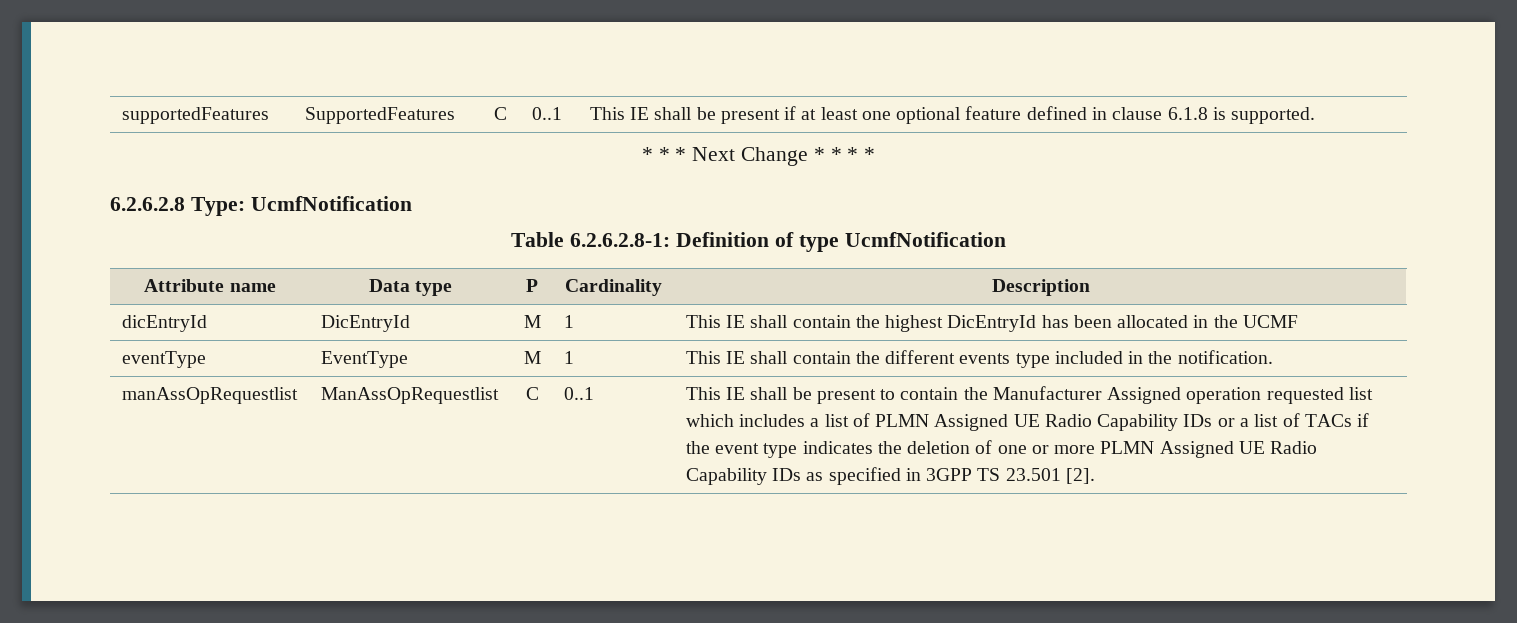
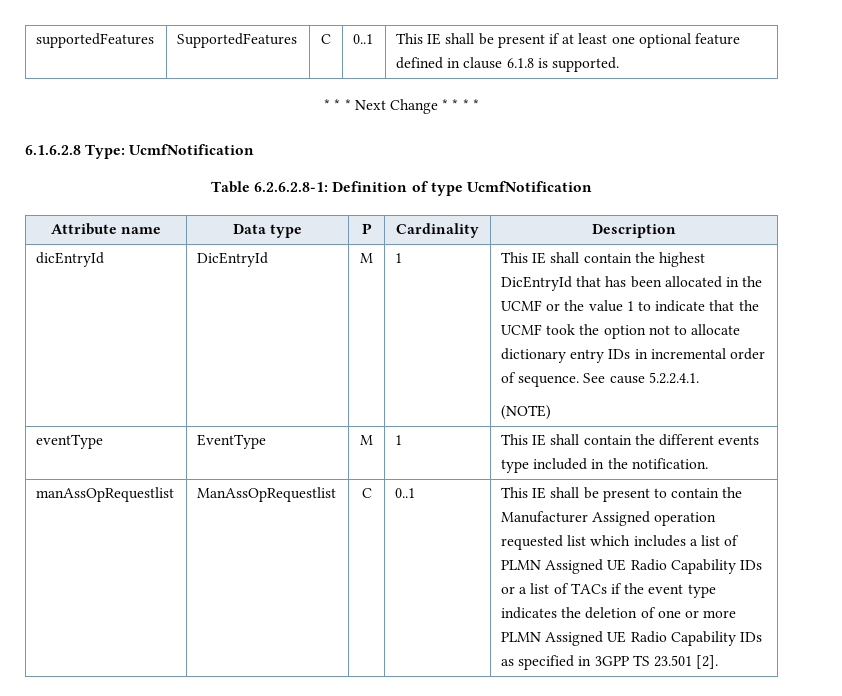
- 6.2.6.2.8 Type: UcmfNotification
+ 6.1.6.2.8 Type: UcmfNotification
- This IE shall contain the highest DicEntryId has been allocated in the UCMF
+ This IE shall contain the highest DicEntryId that has been allocated in the UCMF or the value 1 to indicate that the UCMF took the option not to allocate dictionary entry IDs in incremental order of sequence. See cause 5.2.2.4.1.
+ (NOTE)

